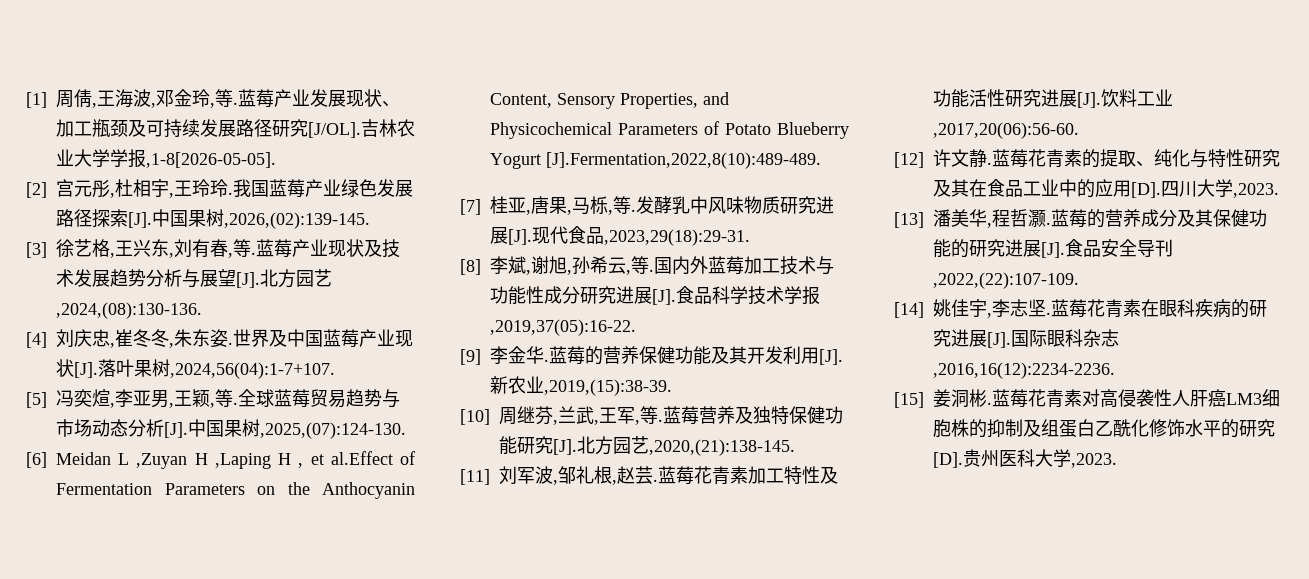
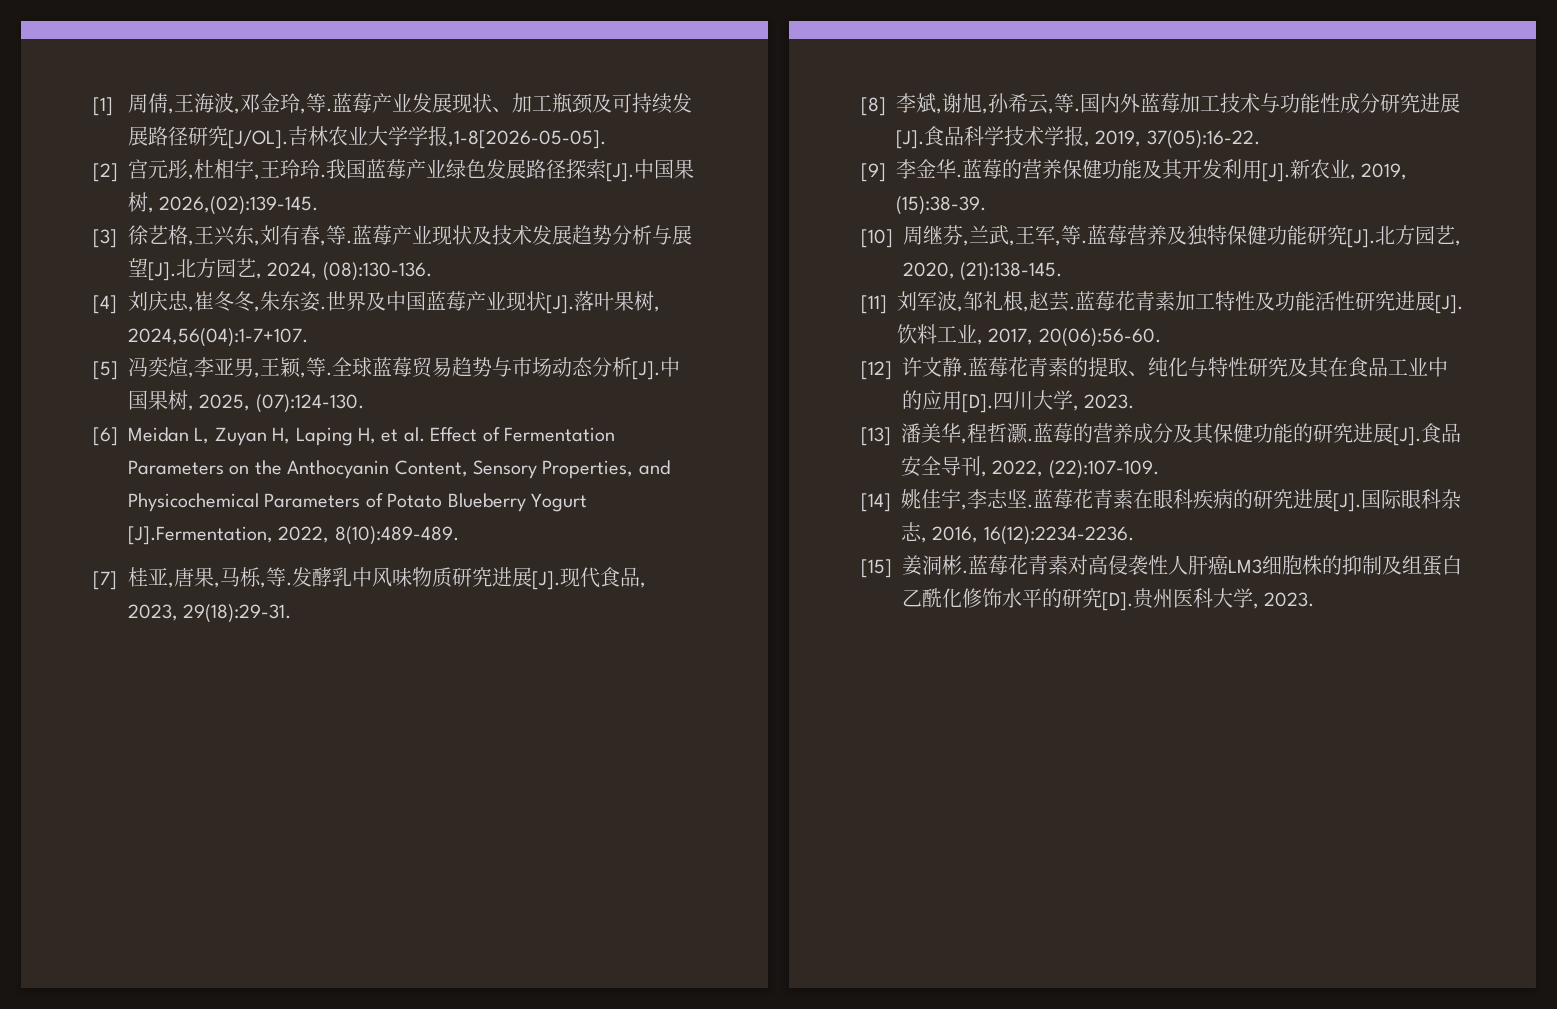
- 我国蓝莓产业绿色发展路径探索[J].中国果树,2026,(02):139-145.
+ 我国蓝莓产业绿色发展路径探索[J].中国果树, 2026,(02):139-145.
- 蓝莓产业现状及技术发展趋势分析与展望[J].北方园艺,2024,(08):130-136.
+ 蓝莓产业现状及技术发展趋势分析与展望[J].北方园艺, 2024, (08):130-136.
- 世界及中国蓝莓产业现状[J].落叶果树,2024,56(04):1-7+107.
+ 世界及中国蓝莓产业现状[J].落叶果树, 2024,56(04):1-7+107.
- 全球蓝莓贸易趋势与市场动态分析[J].中国果树,2025,(07):124-130.
+ 全球蓝莓贸易趋势与市场动态分析[J].中国果树, 2025, (07):124-130.
- [6] Meidan L ,Zuyan H ,Laping H , et al.Effect of Fermentation Parameters on the Anthocyanin Content, Sensory Properties, and Physicochemical Parameters of Potato Blueberry Yogurt [J].Fermentation,2022,8(10):489-489.
+ [6] Meidan L, Zuyan H, Laping H, et al. Effect of Fermentation Parameters on the Anthocyanin Content, Sensory Properties, and Physicochemical Parameters of Potato Blueberry Yogurt [J].Fermentation, 2022, 8(10):489-489.
- 发酵乳中风味物质研究进展[J].现代食品,2023,29(18):29-31.
+ 发酵乳中风味物质研究进展[J].现代食品, 2023, 29(18):29-31.
- 国内外蓝莓加工技术与功能性成分研究进展[J].食品科学技术学报,2019,37(05):16-22.
+ 国内外蓝莓加工技术与功能性成分研究进展[J].食品科学技术学报, 2019, 37(05):16-22.
- 蓝莓的营养保健功能及其开发利用[J].新农业,2019,(15):38-39.
+ 蓝莓的营养保健功能及其开发利用[J].新农业, 2019, (15):38-39.
- 蓝莓营养及独特保健功能研究[J].北方园艺,2020,(21):138-145.
+ 蓝莓营养及独特保健功能研究[J].北方园艺, 2020, (21):138-145.
- 蓝莓花青素加工特性及功能活性研究进展[J].饮料工业,2017,20(06):56-60.
+ 蓝莓花青素加工特性及功能活性研究进展[J].饮料工业, 2017, 20(06):56-60.
- 蓝莓花青素的提取、纯化与特性研究及其在食品工业中的应用[D].四川大学,2023.
+ 蓝莓花青素的提取、纯化与特性研究及其在食品工业中的应用[D].四川大学, 2023.
- 蓝莓的营养成分及其保健功能的研究进展[J].食品安全导刊,2022,(22):107-109.
+ 蓝莓的营养成分及其保健功能的研究进展[J].食品安全导刊, 2022, (22):107-109.
- 蓝莓花青素在眼科疾病的研究进展[J].国际眼科杂志,2016,16(12):2234-2236.
+ 蓝莓花青素在眼科疾病的研究进展[J].国际眼科杂志, 2016, 16(12):2234-2236.
- 蓝莓花青素对高侵袭性人肝癌LM3细胞株的抑制及组蛋白乙酰化修饰水平的研究[D].贵州医科大学,2023.
+ 蓝莓花青素对高侵袭性人肝癌LM3细胞株的抑制及组蛋白乙酰化修饰水平的研究[D].贵州医科大学, 2023.

